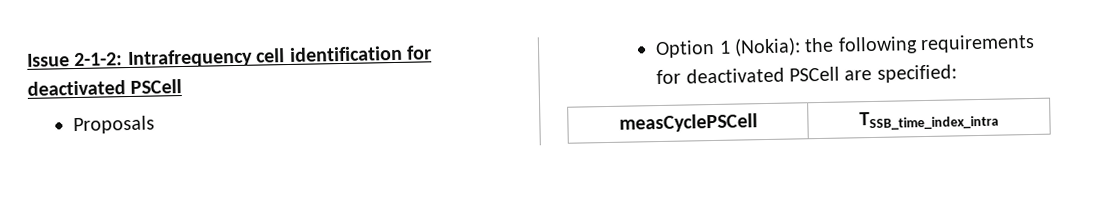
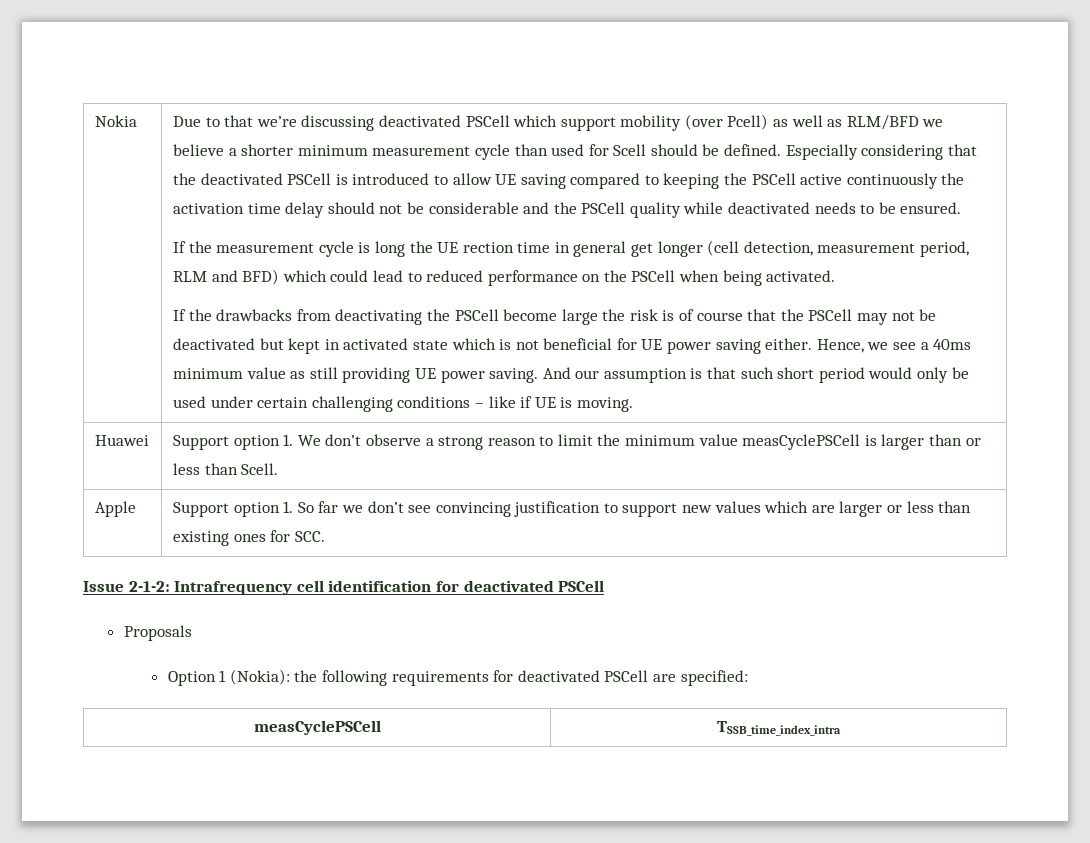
+ Nokia | Due to that we’re discussing deactivated PSCell which support mobility (over Pcell) as well as RLM/BFD we believe a shorter minimum measurement cycle than used for Scell should be defined. Especially considering that the deactivated PSCell is introduced to allow UE saving compared to keeping the PSCell active continuously the activation time delay should not be considerable and the PSCell quality while deactivated needs to be ensured.
+ If the measurement cycle is long the UE rection time in general get longer (cell detection, measurement period, RLM and BFD) which could lead to reduced performance on the PSCell when being activated.
+ If the drawbacks from deactivating the PSCell become large the risk is of course that the PSCell may not be deactivated but kept in activated state which is not beneficial for UE power saving either. Hence, we see a 40ms minimum value as still providing UE power saving. And our assumption is that such short period would only be used under certain challenging conditions – like if UE is moving.
+ Huawei | Support option 1. We don’t observe a strong reason to limit the minimum value measCyclePSCell is larger than or less than Scell.
+ Apple | Support option 1. So far we don’t see convincing justification to support new values which are larger or less than existing ones for SCC.

